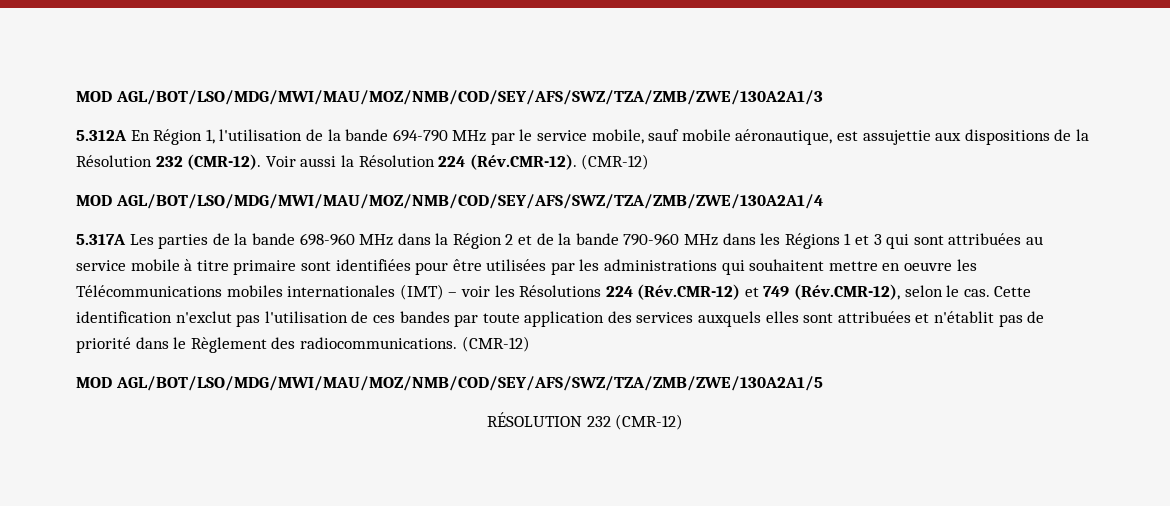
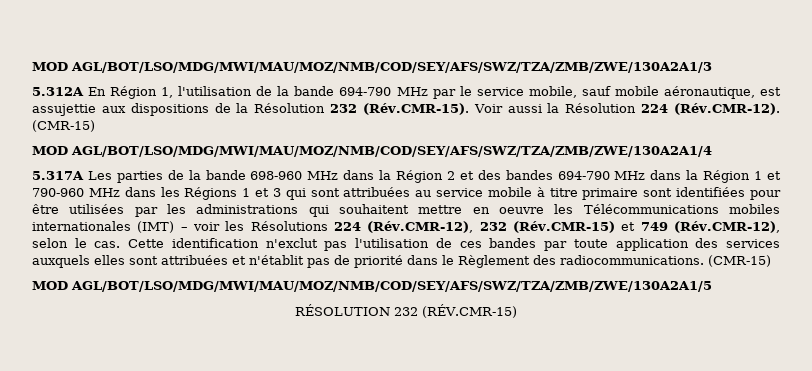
- 5.312A En Région 1, l'utilisation de la bande 694-790 MHz par le service mobile, sauf mobile aéronautique, est assujettie aux dispositions de la Résolution 232 (CMR-12). Voir aussi la Résolution 224 (Rév.CMR-12). (CMR-12)
+ 5.312A En Région 1, l'utilisation de la bande 694-790 MHz par le service mobile, sauf mobile aéronautique, est assujettie aux dispositions de la Résolution 232 (Rév.CMR-15). Voir aussi la Résolution 224 (Rév.CMR-12). (CMR-15)
- 5.317A Les parties de la bande 698-960 MHz dans la Région 2 et de la bande 790-960 MHz dans les Régions 1 et 3 qui sont attribuées au service mobile à titre primaire sont identifiées pour être utilisées par les administrations qui souhaitent mettre en oeuvre les Télécommunications mobiles internationales (IMT) – voir les Résolutions 224 (Rév.CMR-12) et 749 (Rév.CMR-12), selon le cas.
+ 5.317A Les parties de la bande 698-960 MHz dans la Région 2 et des bandes 694-790 MHz dans la Région 1 et 790-960 MHz dans les Régions 1 et 3 qui sont attribuées au service mobile à titre primaire sont identifiées pour être utilisées par les administrations qui souhaitent mettre en oeuvre les Télécommunications mobiles internationales (IMT) – voir les Résolutions 224 (Rév.CMR-12), 232 (Rév.CMR-15) et 749 (Rév.CMR-12), selon le cas.
- Cette identification n'exclut pas l'utilisation de ces bandes par toute application des services auxquels elles sont attribuées et n'établit pas de priorité dans le Règlement des radiocommunications. (CMR-12)
+ Cette identification n'exclut pas l'utilisation de ces bandes par toute application des services auxquels elles sont attribuées et n'établit pas de priorité dans le Règlement des radiocommunications. (CMR-15)
- RÉSOLUTION 232 (CMR-12)
+ RÉSOLUTION 232 (RÉV.CMR-15)

